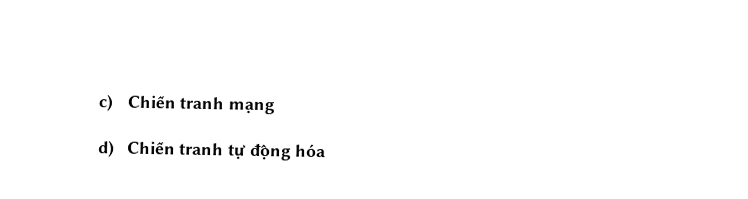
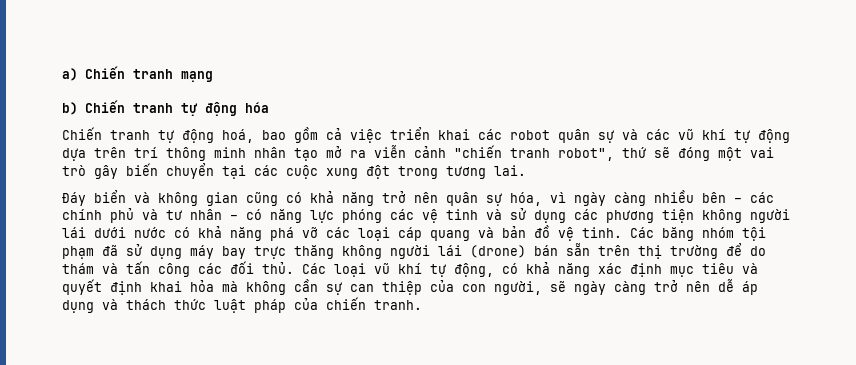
- c) Chiến tranh mạng
+ a) Chiến tranh mạng
- d) Chiến tranh tự động hóa
+ b) Chiến tranh tự động hóa
+ Chiến tranh tự động hoá, bao gồm cả việc triển khai các robot quân sự và các vũ khí tự động dựa trên trí thông minh nhân tạo mở ra viễn cảnh "chiến tranh robot", thứ sẽ đóng một vai trò gây biến chuyển tại các cuộc xung đột trong tương lai.
+ Đáy biển và không gian cũng có khả năng trở nên quân sự hóa, vì ngày càng nhiều bên – các chính phủ và tư nhân – có năng lực phóng các vệ tinh và sử dụng các phương tiện không người lái dưới nước có khả năng phá vỡ các loại cáp quang và bản đồ vệ tinh. Các băng nhóm tội phạm đã sử dụng máy bay trực thăng không người lái (drone) bán sẵn trên thị trường để do thám và tấn công các đối thủ. Các loại vũ khí tự động, có khả năng xác định mục tiêu và quyết định khai hỏa mà không cần sự can thiệp của con người, sẽ ngày càng trở nên dễ áp dụng và thách thức luật pháp của chiến tranh.

